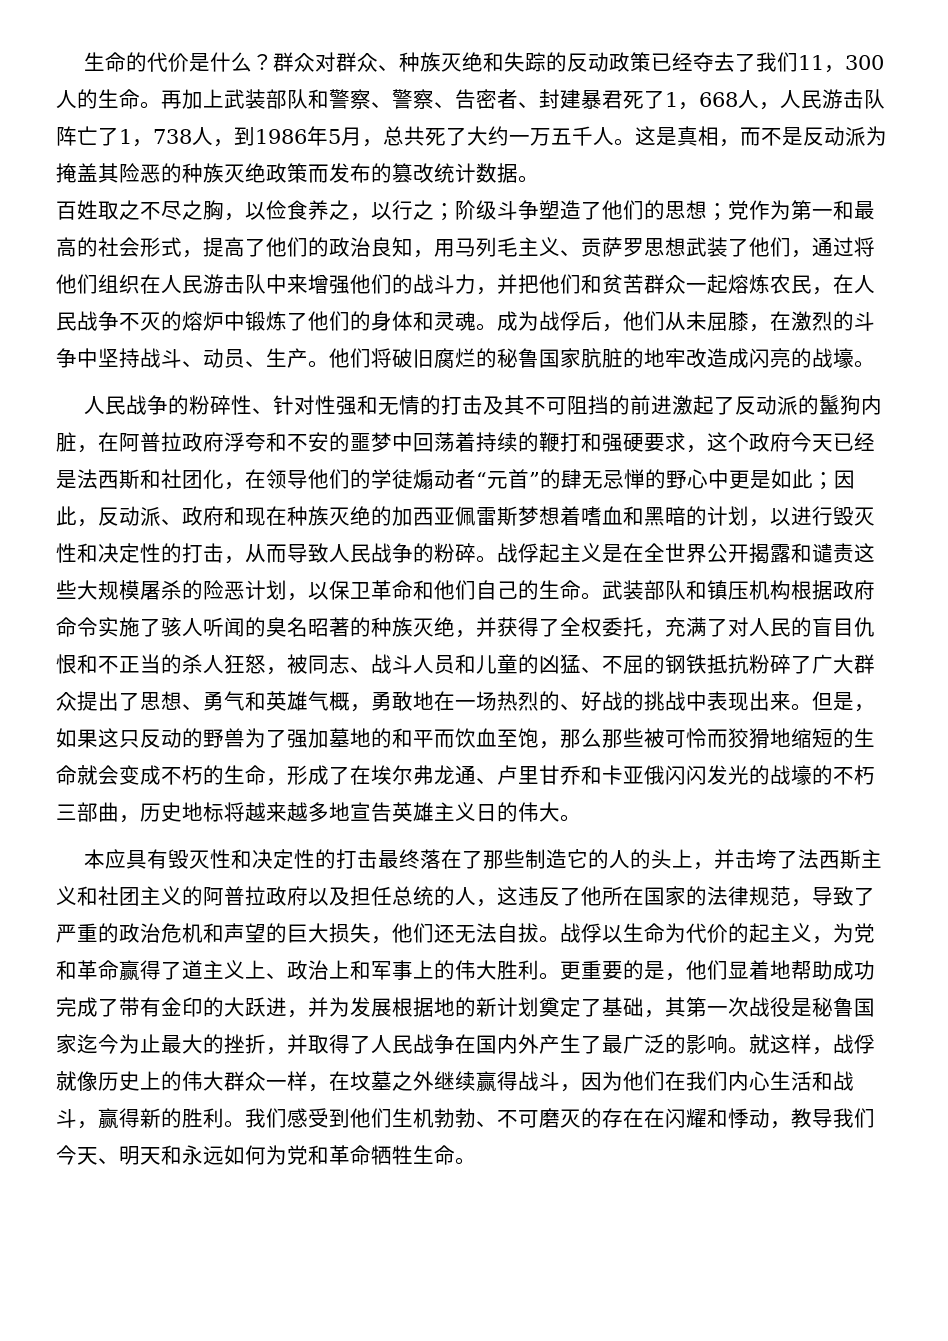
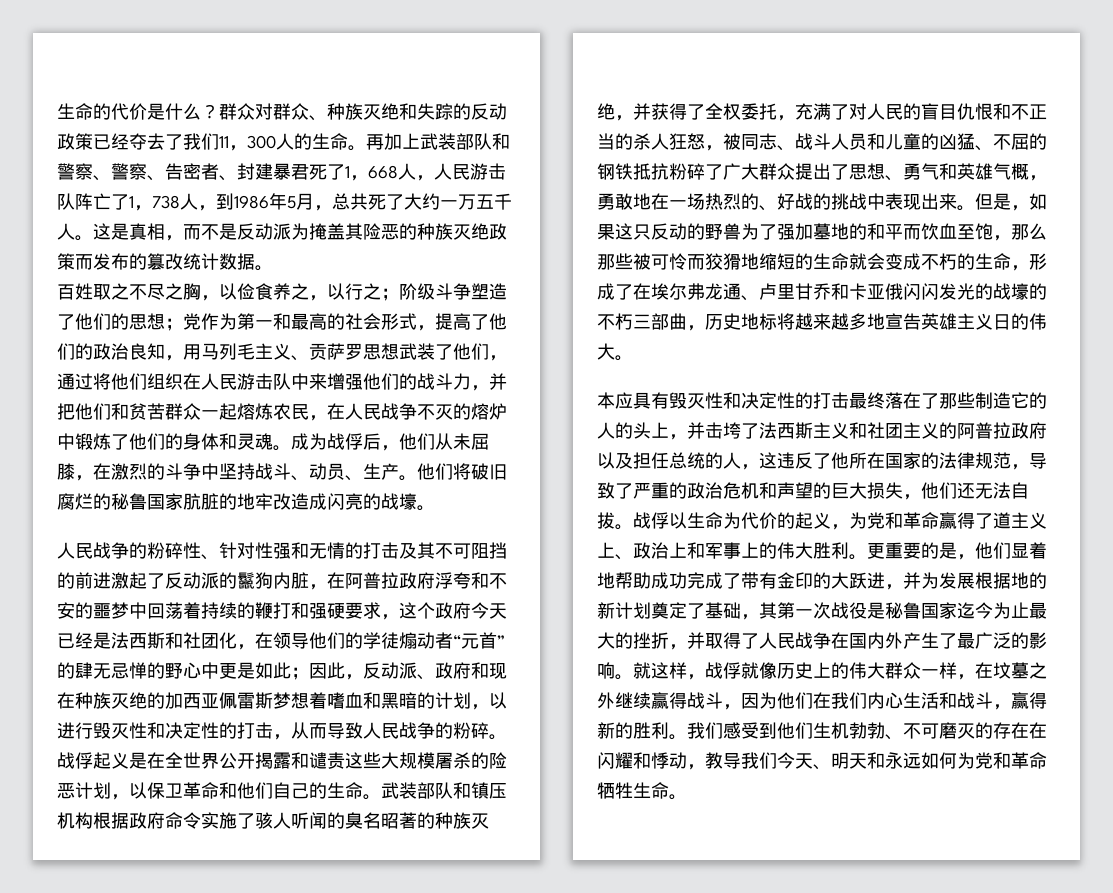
- 战俘起主义是在全世界公开揭露和谴责这些大规模屠杀的险恶计划，以保卫革命和他们自己的生命。
+ 战俘起义是在全世界公开揭露和谴责这些大规模屠杀的险恶计划，以保卫革命和他们自己的生命。
- 战俘以生命为代价的起主义，为党和革命赢得了道主义上、政治上和军事上的伟大胜利。
+ 战俘以生命为代价的起义，为党和革命赢得了道主义上、政治上和军事上的伟大胜利。

